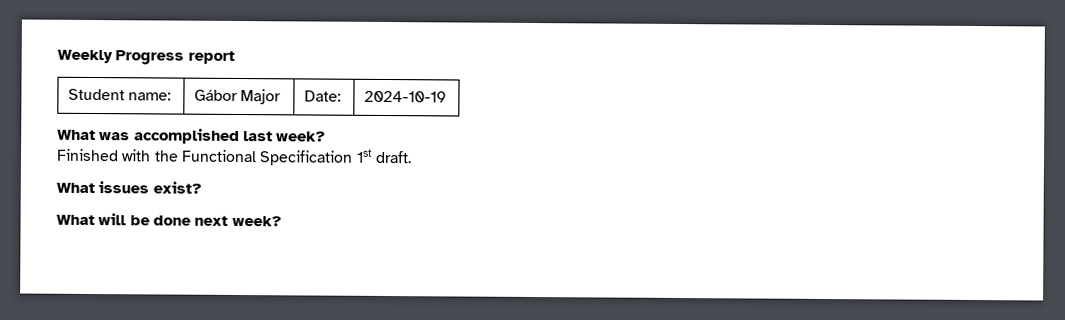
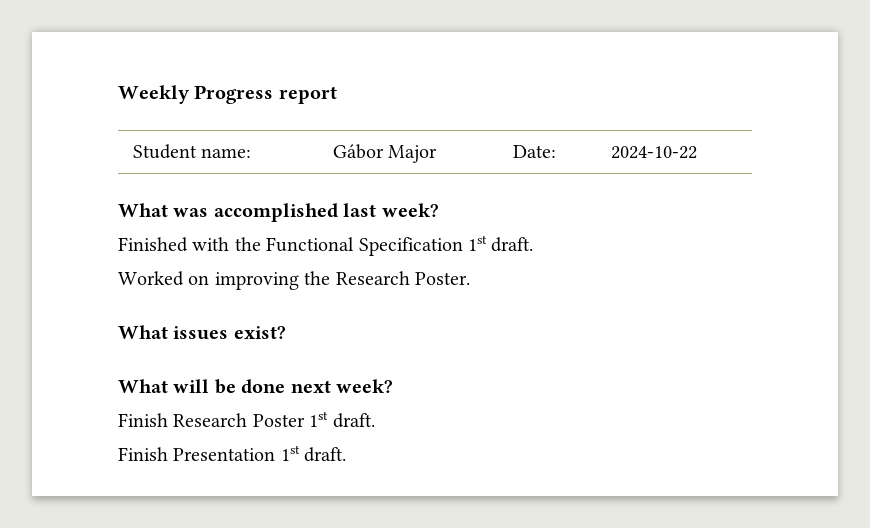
- Student name: | Gábor Major | Date: | 2024-10-19
+ Student name: | Gábor Major | Date: | 2024-10-22
+ Worked on improving the Research Poster.
+ Finish Research Poster 1st draft.
+ Finish Presentation 1st draft.

